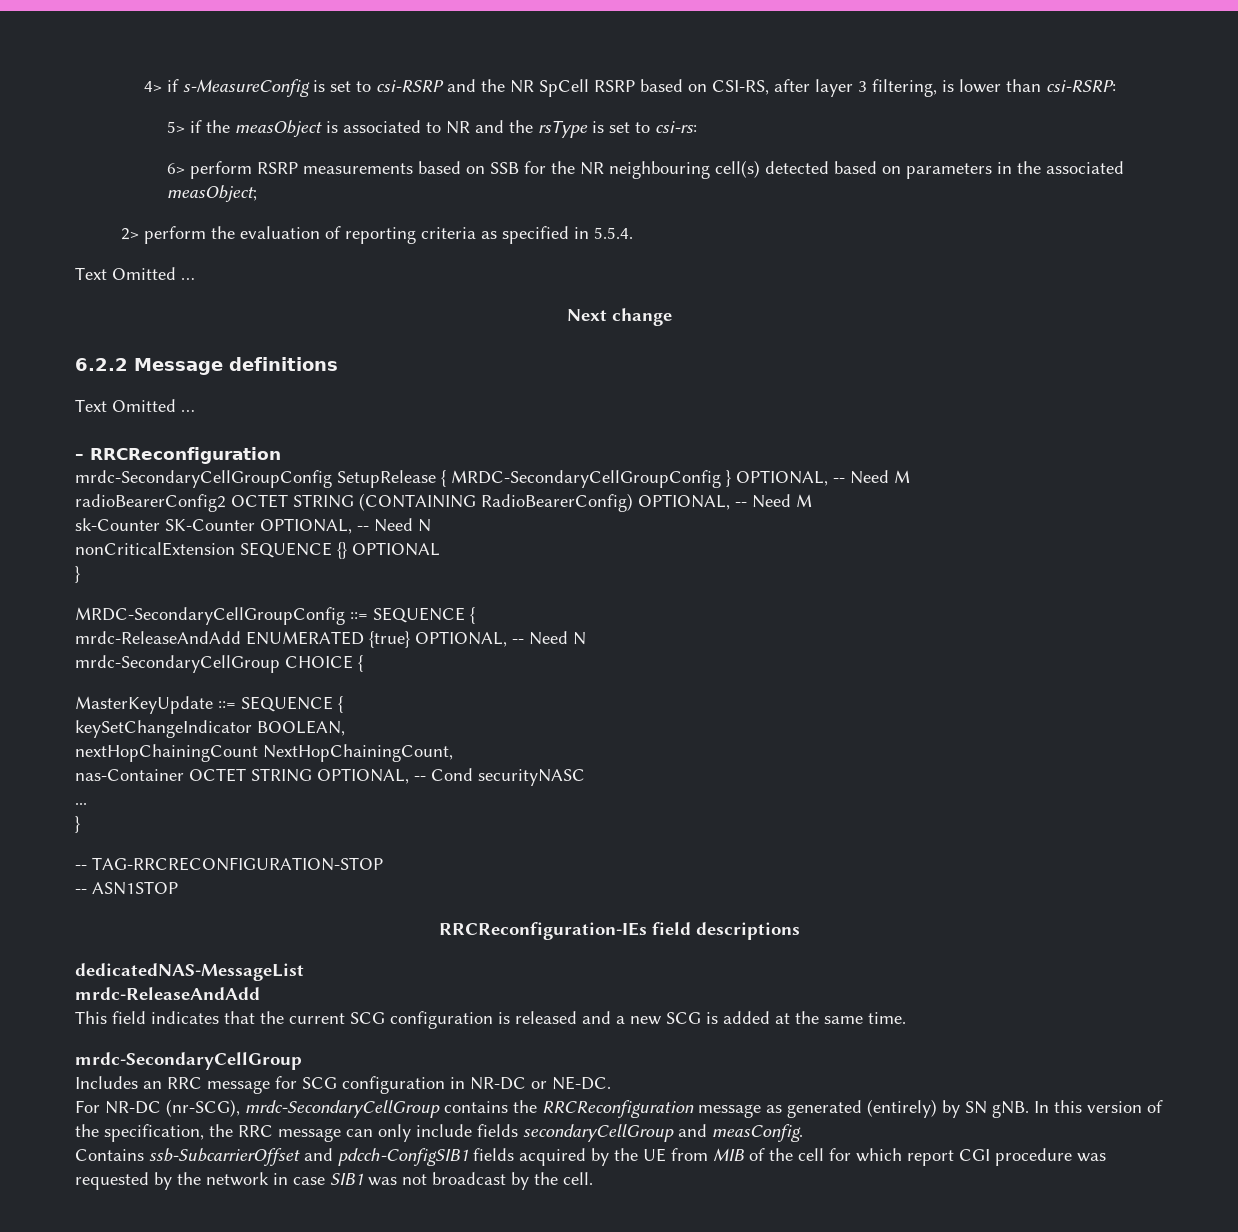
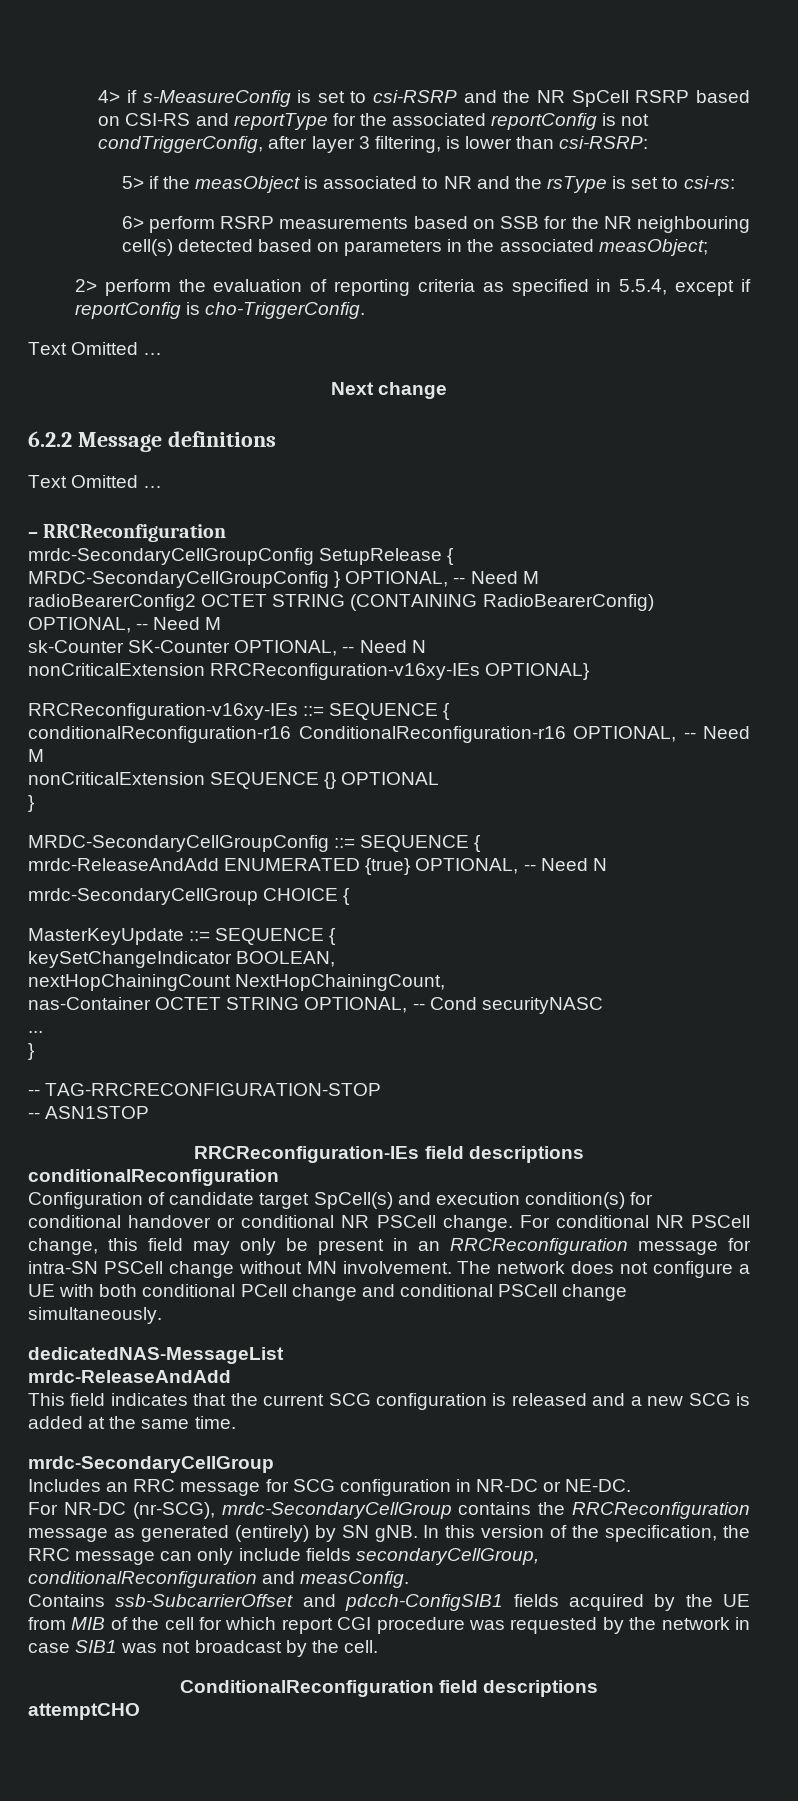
- 4> if s-MeasureConfig is set to csi-RSRP and the NR SpCell RSRP based on CSI-RS, after layer 3 filtering, is lower than csi-RSRP:
+ 4> if s-MeasureConfig is set to csi-RSRP and the NR SpCell RSRP based on CSI-RS and reportType for the associated reportConfig is not condTriggerConfig, after layer 3 filtering, is lower than csi-RSRP:
- 2> perform the evaluation of reporting criteria as specified in 5.5.4.
+ 2> perform the evaluation of reporting criteria as specified in 5.5.4, except if reportConfig is cho-TriggerConfig.
+ nonCriticalExtension RRCReconfiguration-v16xy-IEs OPTIONAL}
+ RRCReconfiguration-v16xy-IEs ::= SEQUENCE {
+ conditionalReconfiguration-r16 ConditionalReconfiguration-r16 OPTIONAL, -- Need M
  RRCReconfiguration-IEs field descriptions
+ conditionalReconfiguration
+ Configuration of candidate target SpCell(s) and execution condition(s) for conditional handover or conditional NR PSCell change. For conditional NR PSCell change, this field may only be present in an RRCReconfiguration message for intra-SN PSCell change without MN involvement. The network does not configure a UE with both conditional PCell change and conditional PSCell change simultaneously.
- In this version of the specification, the RRC message can only include fields secondaryCellGroup and measConfig.
+ In this version of the specification, the RRC message can only include fields secondaryCellGroup, conditionalReconfiguration and measConfig.
+ ConditionalReconfiguration field descriptions
+ attemptCHO

